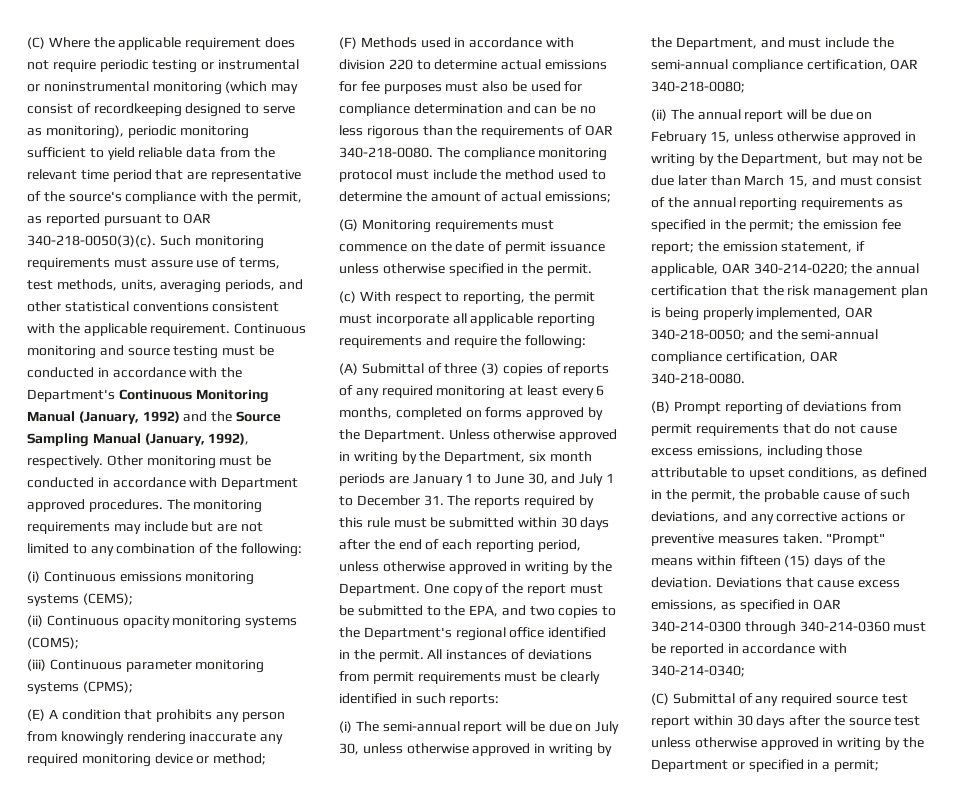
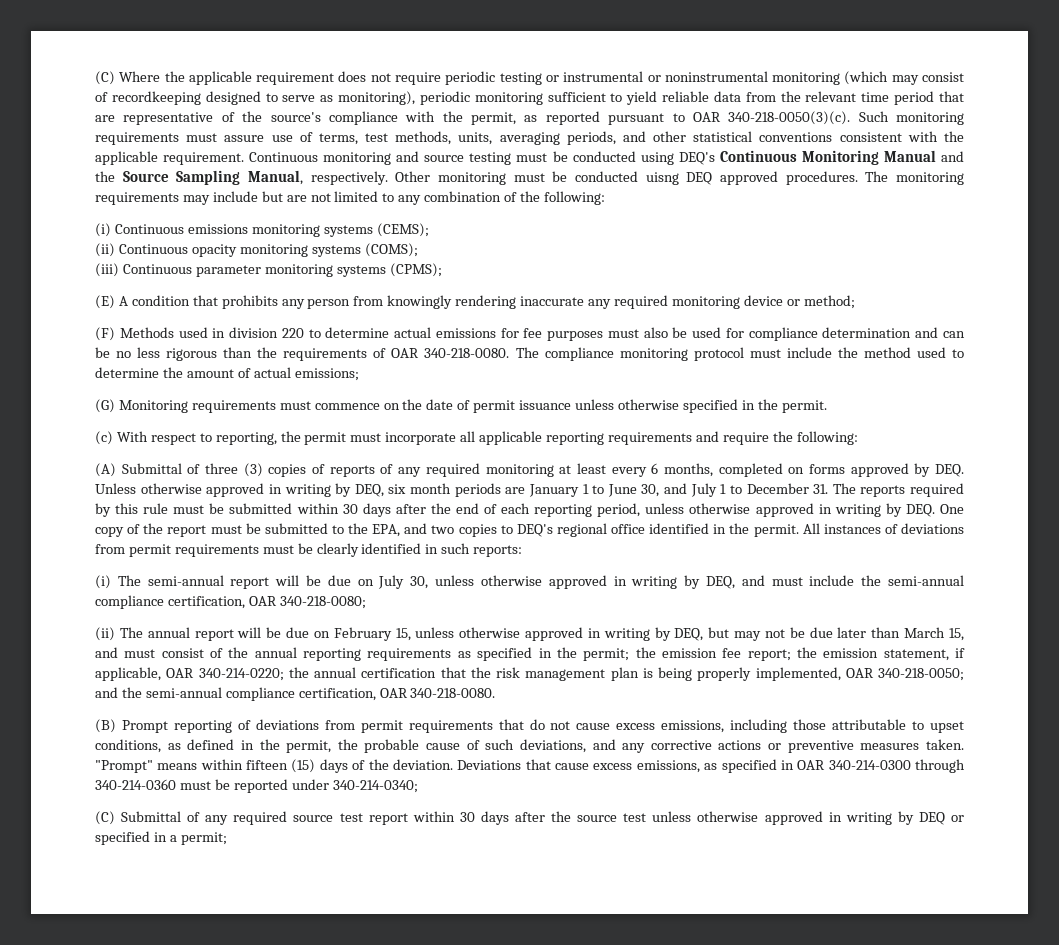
- Continuous monitoring and source testing must be conducted in accordance with the Department's Continuous Monitoring Manual (January, 1992) and the Source Sampling Manual (January, 1992), respectively.
+ Continuous monitoring and source testing must be conducted using DEQ's Continuous Monitoring Manual and the Source Sampling Manual, respectively.
- Other monitoring must be conducted in accordance with Department approved procedures.
+ Other monitoring must be conducted uisng DEQ approved procedures.
- (F) Methods used in accordance with division 220 to determine actual emissions for fee purposes must also be used for compliance determination and can be no less rigorous than the requirements of OAR 340-218-0080.
+ (F) Methods used in division 220 to determine actual emissions for fee purposes must also be used for compliance determination and can be no less rigorous than the requirements of OAR 340-218-0080.
- (A) Submittal of three (3) copies of reports of any required monitoring at least every 6 months, completed on forms approved by the Department. Unless otherwise approved in writing by the Department, six month periods are January 1 to June 30, and July 1 to December 31. The reports required by this rule must be submitted within 30 days after the end of each reporting period, unless otherwise approved in writing by the Department. One copy of the report must be submitted to the EPA, and two copies to the Department's regional office identified in the permit.
+ (A) Submittal of three (3) copies of reports of any required monitoring at least every 6 months, completed on forms approved by DEQ. Unless otherwise approved in writing by DEQ, six month periods are January 1 to June 30, and July 1 to December 31. The reports required by this rule must be submitted within 30 days after the end of each reporting period, unless otherwise approved in writing by DEQ. One copy of the report must be submitted to the EPA, and two copies to DEQ's regional office identified in the permit.
- (i) The semi-annual report will be due on July 30, unless otherwise approved in writing by the Department, and must include the semi-annual compliance certification, OAR 340-218-0080;
+ (i) The semi-annual report will be due on July 30, unless otherwise approved in writing by DEQ, and must include the semi-annual compliance certification, OAR 340-218-0080;
- (ii) The annual report will be due on February 15, unless otherwise approved in writing by the Department, but may not be due later than March 15, and must consist of the annual reporting requirements as specified in the permit;
+ (ii) The annual report will be due on February 15, unless otherwise approved in writing by DEQ, but may not be due later than March 15, and must consist of the annual reporting requirements as specified in the permit;
- Deviations that cause excess emissions, as specified in OAR 340-214-0300 through 340-214-0360 must be reported in accordance with 340-214-0340;
+ Deviations that cause excess emissions, as specified in OAR 340-214-0300 through 340-214-0360 must be reported under 340-214-0340;
- (C) Submittal of any required source test report within 30 days after the source test unless otherwise approved in writing by the Department or specified in a permit;
+ (C) Submittal of any required source test report within 30 days after the source test unless otherwise approved in writing by DEQ or specified in a permit;

